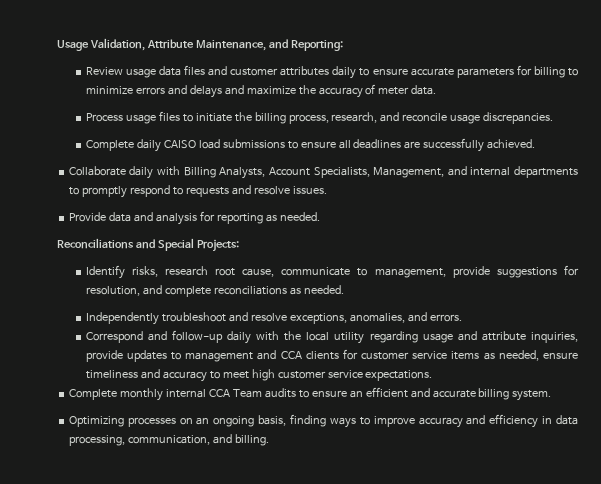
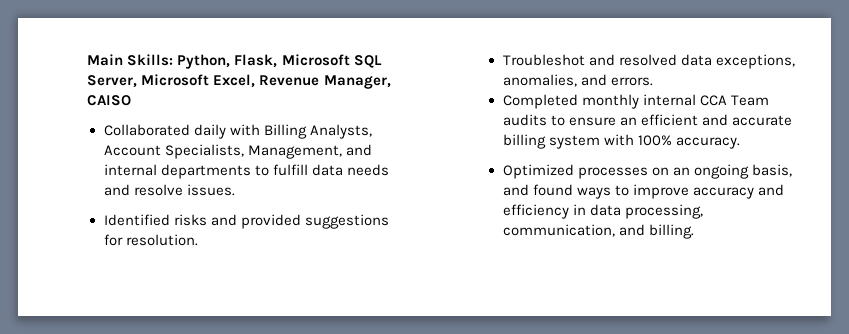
- Usage Validation, Attribute Maintenance, and Reporting:
- Review usage data files and customer attributes daily to ensure accurate parameters for billing to minimize errors and delays and maximize the accuracy of meter data.
- Process usage files to initiate the billing process, research, and reconcile usage discrepancies.
- Complete daily CAISO load submissions to ensure all deadlines are successfully achieved.
- Collaborate daily with Billing Analysts, Account Specialists, Management, and internal departments to promptly respond to requests and resolve issues.
+ Main Skills: Python, Flask, Microsoft SQL Server, Microsoft Excel, Revenue Manager, CAISO
+ Collaborated daily with Billing Analysts, Account Specialists, Management, and internal departments to fulfill data needs and resolve issues.
- Provide data and analysis for reporting as needed.
- Reconciliations and Special Projects:
- Identify risks, research root cause, communicate to management, provide suggestions for resolution, and complete reconciliations as needed.
- Independently troubleshoot and resolve exceptions, anomalies, and errors.
- Correspond and follow-up daily with the local utility regarding usage and attribute inquiries, provide updates to management and CCA clients for customer service items as needed, ensure timeliness and accuracy to meet high customer service expectations.
- Complete monthly internal CCA Team audits to ensure an efficient and accurate billing system.
- Optimizing processes on an ongoing basis, finding ways to improve accuracy and efficiency in data processing, communication, and billing.
+ Identified risks and provided suggestions for resolution.
+ Troubleshot and resolved data exceptions, anomalies, and errors.
+ Completed monthly internal CCA Team audits to ensure an efficient and accurate billing system with 100% accuracy.
+ Optimized processes on an ongoing basis, and found ways to improve accuracy and efficiency in data processing, communication, and billing.

